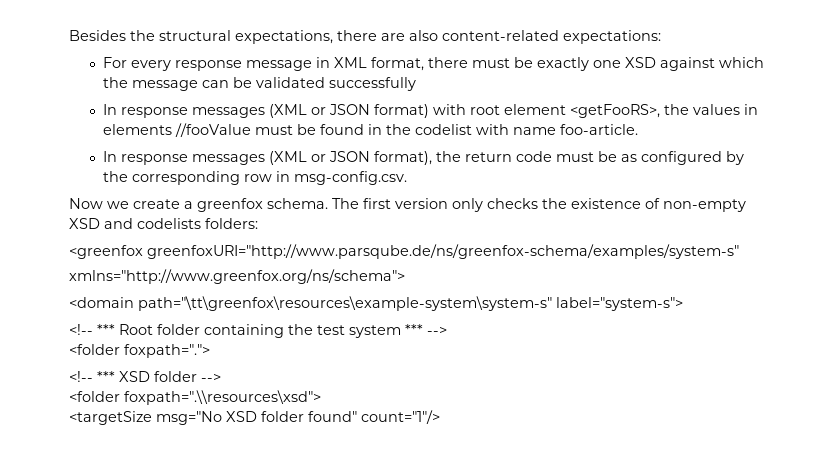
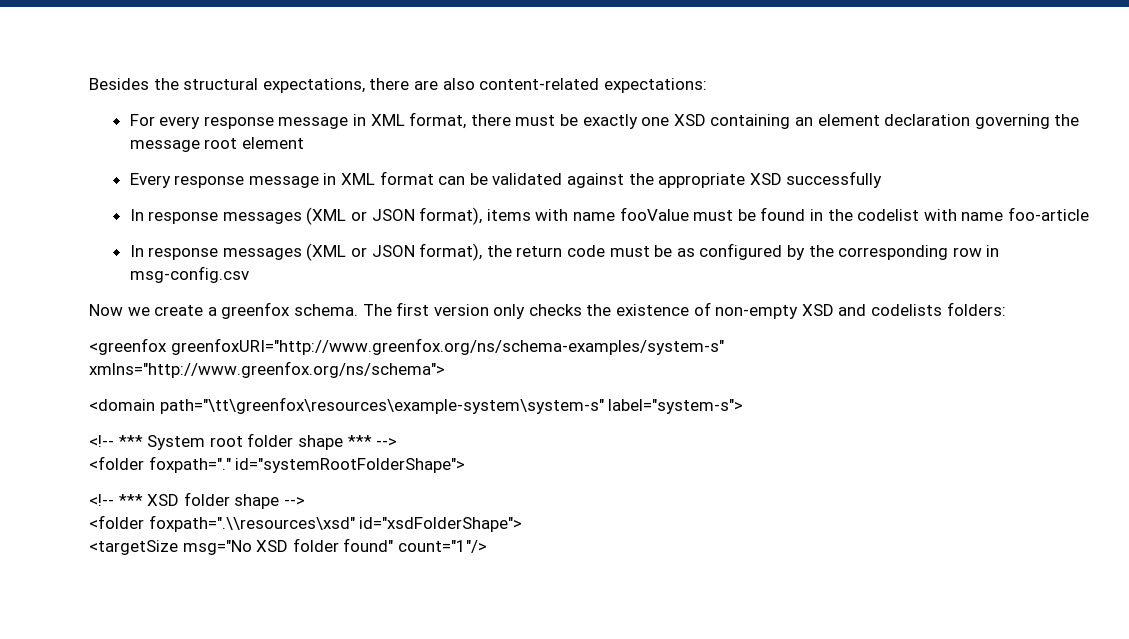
- For every response message in XML format, there must be exactly one XSD against which the message can be validated successfully
+ For every response message in XML format, there must be exactly one XSD containing an element declaration governing the message root element
+ Every response message in XML format can be validated against the appropriate XSD successfully
- In response messages (XML or JSON format) with root element <getFooRS>, the values in elements //fooValue must be found in the codelist with name foo-article.
+ In response messages (XML or JSON format), items with name fooValue must be found in the codelist with name foo-article
- In response messages (XML or JSON format), the return code must be as configured by the corresponding row in msg-config.csv.
+ In response messages (XML or JSON format), the return code must be as configured by the corresponding row in msg-config.csv
- <greenfox greenfoxURI="http://www.parsqube.de/ns/greenfox-schema/examples/system-s"
+ <greenfox greenfoxURI="http://www.greenfox.org/ns/schema-examples/system-s"
- <!-- *** Root folder containing the test system *** -->
+ <!-- *** System root folder shape *** -->
- <folder foxpath=".">
+ <folder foxpath="." id="systemRootFolderShape">
- <!-- *** XSD folder -->
- <folder foxpath=".\\resources\xsd">
+ <!-- *** XSD folder shape -->
+ <folder foxpath=".\\resources\xsd" id="xsdFolderShape">

